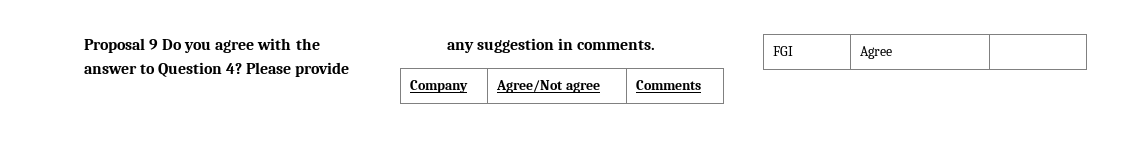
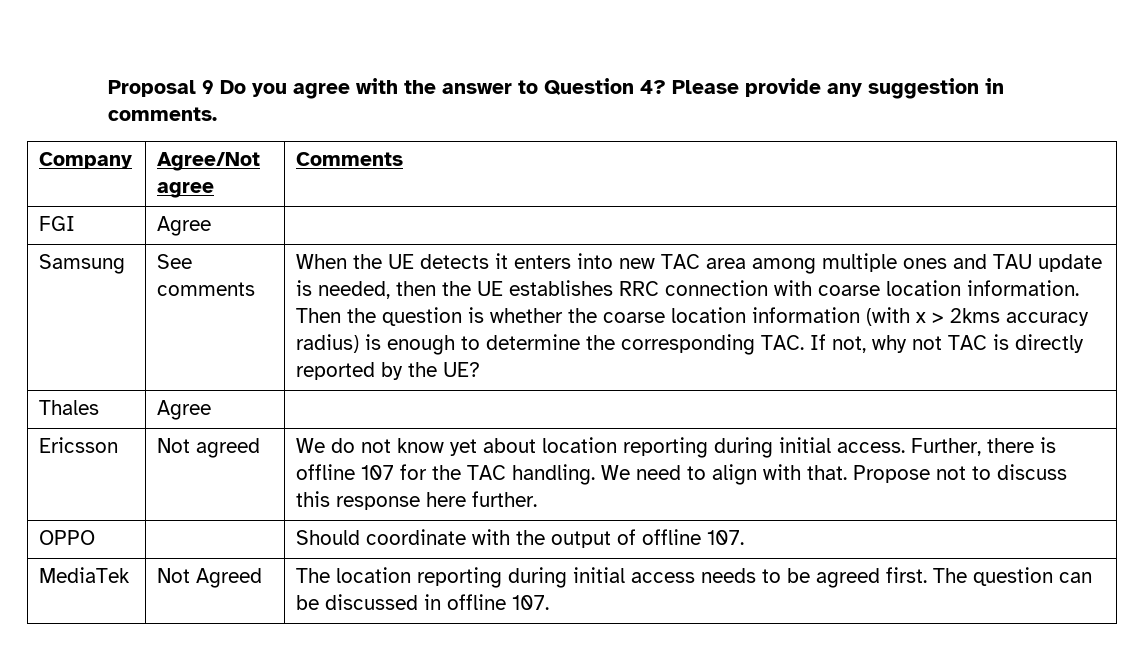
+ Samsung | See comments | When the UE detects it enters into new TAC area among multiple ones and TAU update is needed, then the UE establishes RRC connection with coarse location information. Then the question is whether the coarse location information (with x > 2kms accuracy radius) is enough to determine the corresponding TAC. If not, why not TAC is directly reported by the UE?
+ Thales | Agree |
+ Ericsson | Not agreed | We do not know yet about location reporting during initial access. Further, there is offline 107 for the TAC handling. We need to align with that. Propose not to discuss this response here further.
+ OPPO | | Should coordinate with the output of offline 107.
+ MediaTek | Not Agreed | The location reporting during initial access needs to be agreed first. The question can be discussed in offline 107.

